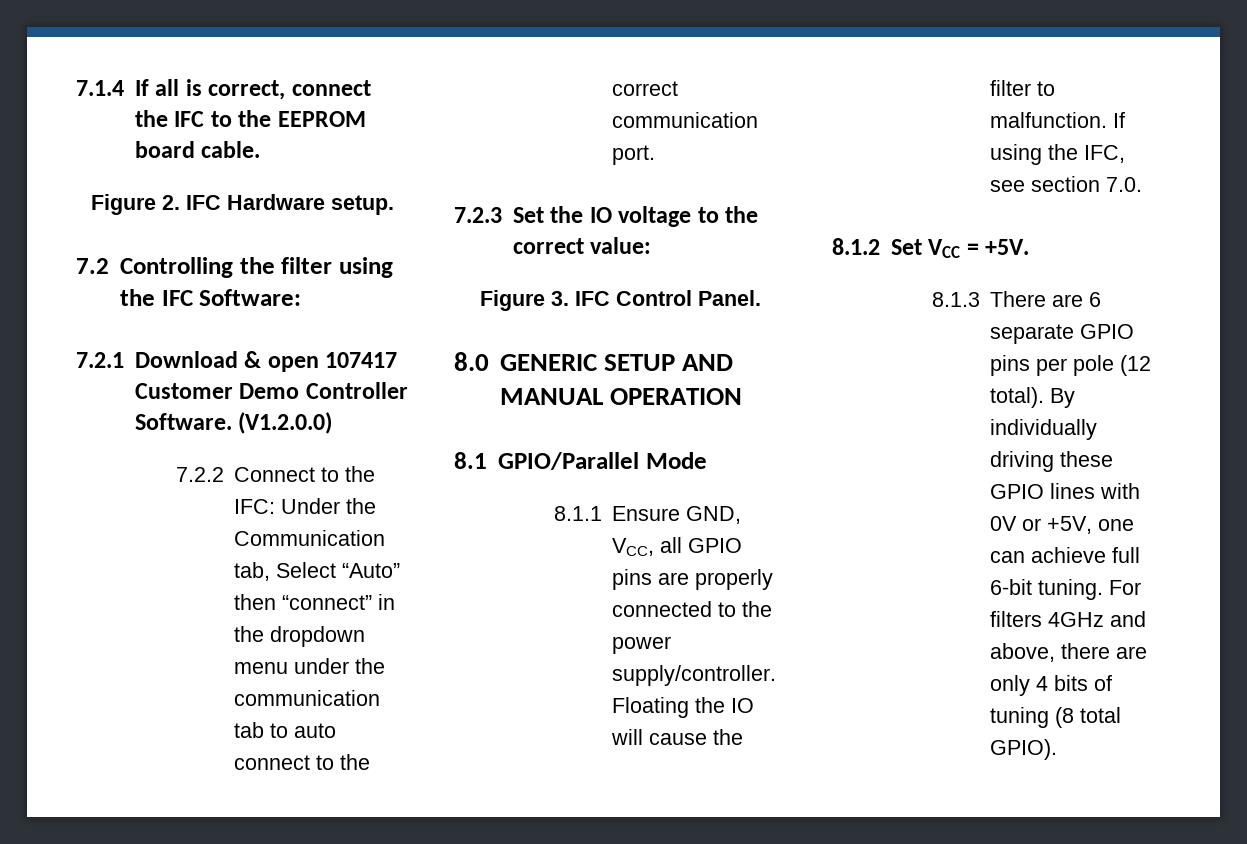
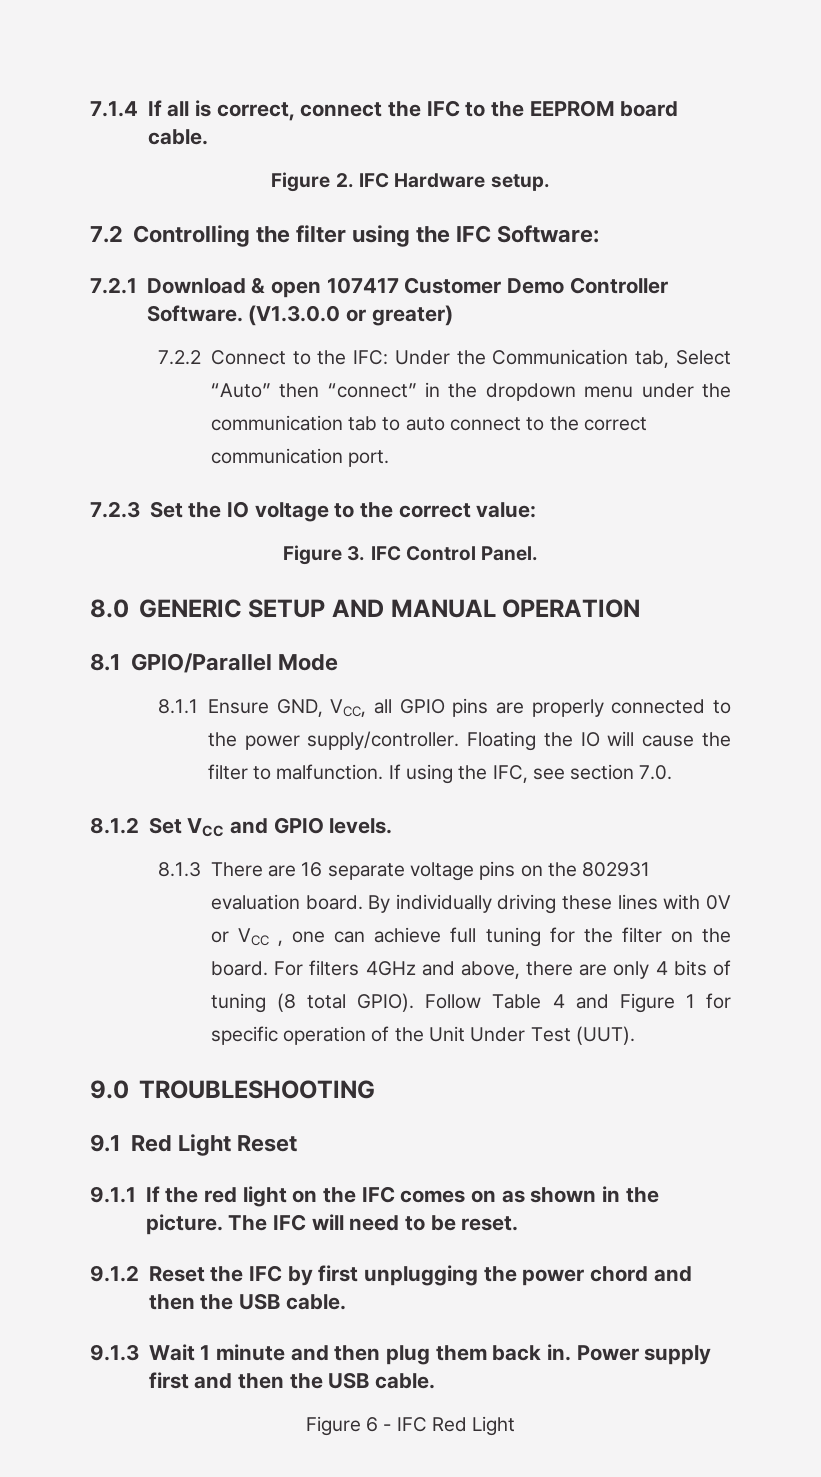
- (V1.2.0.0)
+ (V1.3.0.0 or greater)
- 8.1.2 Set VCC = +5V.
+ 8.1.2 Set VCC and GPIO levels.
- 8.1.3 There are 6 separate GPIO pins per pole (12 total).
+ 8.1.3 There are 16 separate voltage pins on the 802931 evaluation board.
- By individually driving these GPIO lines with 0V or +5V, one can achieve full 6-bit tuning.
+ By individually driving these lines with 0V or VCC , one can achieve full tuning for the filter on the board.
+ Follow Table 4 and Figure 1 for specific operation of the Unit Under Test (UUT).
+ 9.0 TROUBLESHOOTING
+ 9.1 Red Light Reset
+ 9.1.1 If the red light on the IFC comes on as shown in the picture. The IFC will need to be reset.
+ 9.1.2 Reset the IFC by first unplugging the power chord and then the USB cable.
+ 9.1.3 Wait 1 minute and then plug them back in. Power supply first and then the USB cable.
+ Figure 6 - IFC Red Light

